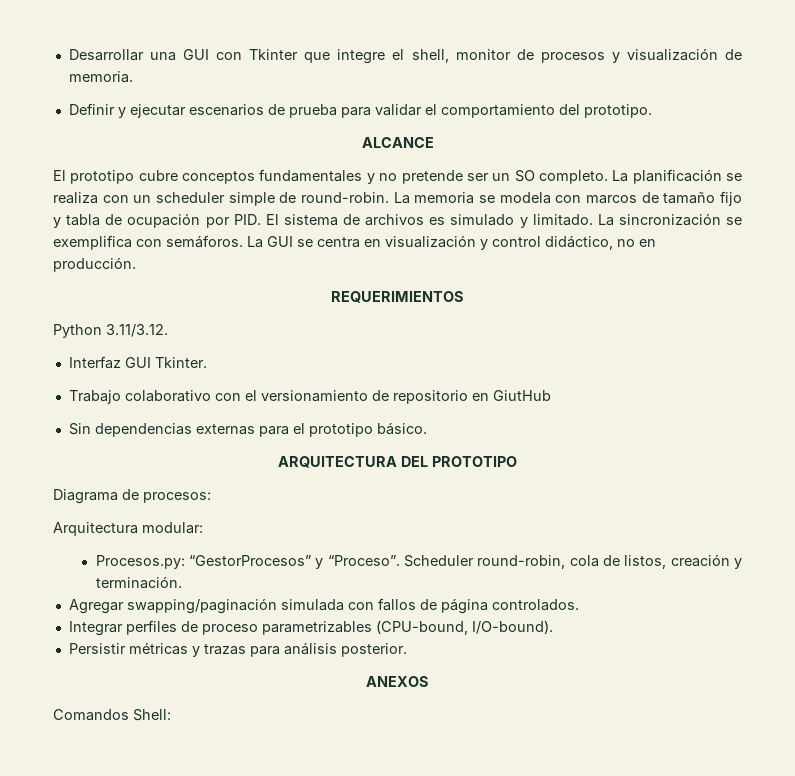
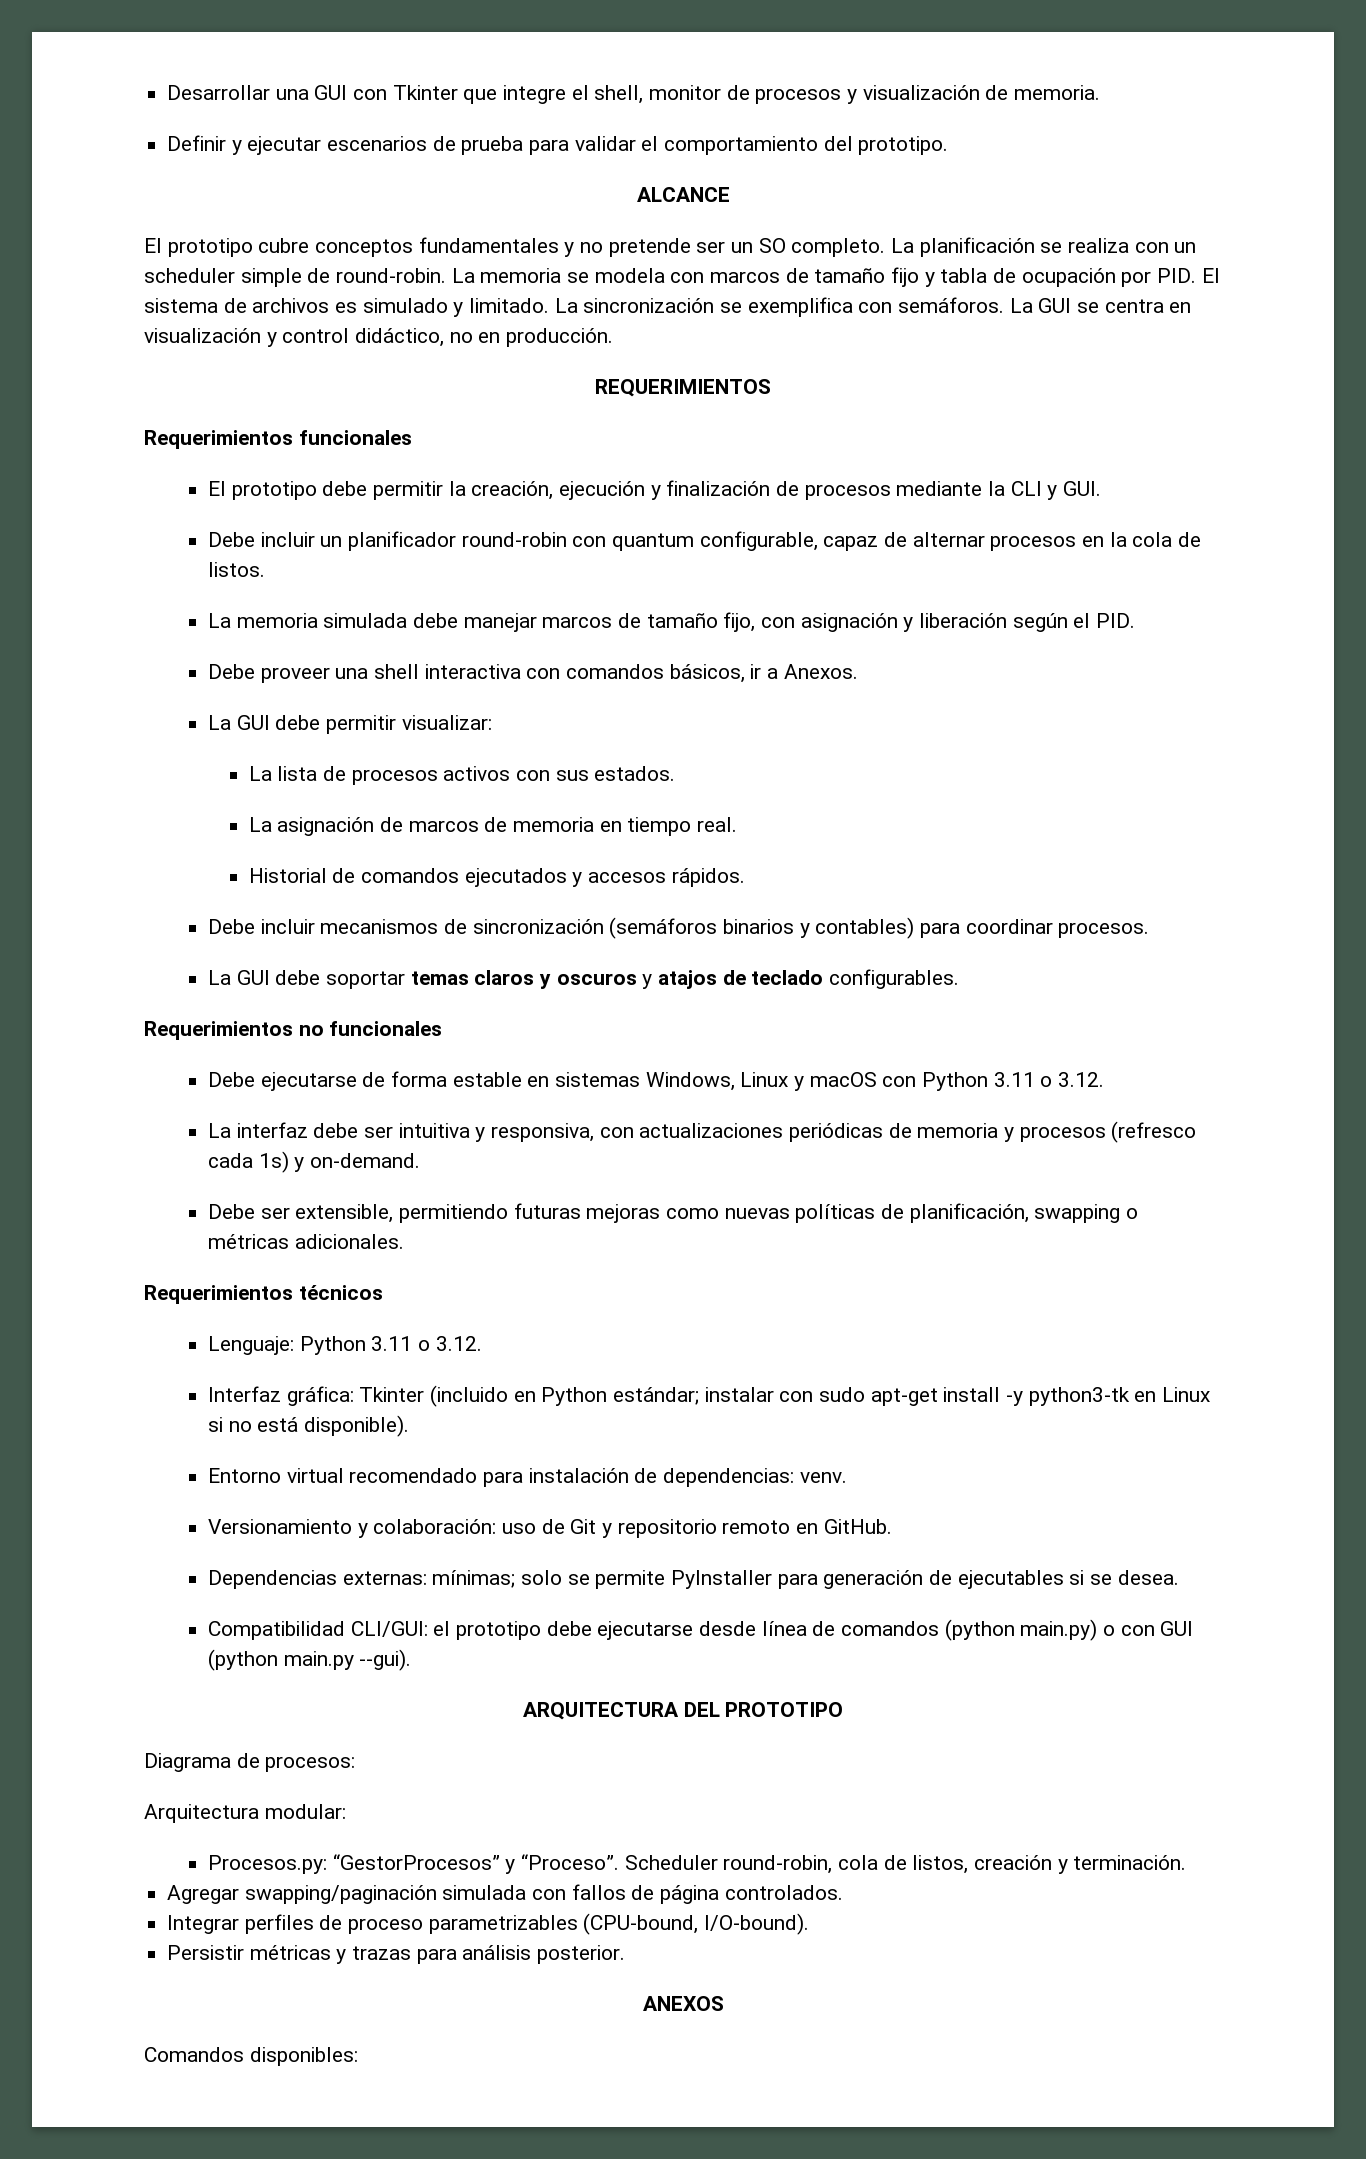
- Python 3.11/3.12.
- Interfaz GUI Tkinter.
- Trabajo colaborativo con el versionamiento de repositorio en GiutHub
- Sin dependencias externas para el prototipo básico.
+ Requerimientos funcionales
+ El prototipo debe permitir la creación, ejecución y finalización de procesos mediante la CLI y GUI.
+ Debe incluir un planificador round-robin con quantum configurable, capaz de alternar procesos en la cola de listos.
+ La memoria simulada debe manejar marcos de tamaño fijo, con asignación y liberación según el PID.
+ Debe proveer una shell interactiva con comandos básicos, ir a Anexos.
+ La GUI debe permitir visualizar:
+ La lista de procesos activos con sus estados.
+ La asignación de marcos de memoria en tiempo real.
+ Historial de comandos ejecutados y accesos rápidos.
+ Debe incluir mecanismos de sincronización (semáforos binarios y contables) para coordinar procesos.
+ La GUI debe soportar temas claros y oscuros y atajos de teclado configurables.
+ Requerimientos no funcionales
+ Debe ejecutarse de forma estable en sistemas Windows, Linux y macOS con Python 3.11 o 3.12.
+ La interfaz debe ser intuitiva y responsiva, con actualizaciones periódicas de memoria y procesos (refresco cada 1s) y on-demand.
+ Debe ser extensible, permitiendo futuras mejoras como nuevas políticas de planificación, swapping o métricas adicionales.
+ Requerimientos técnicos
+ Lenguaje: Python 3.11 o 3.12.
+ Interfaz gráfica: Tkinter (incluido en Python estándar; instalar con sudo apt-get install -y python3-tk en Linux si no está disponible).
+ Entorno virtual recomendado para instalación de dependencias: venv.
+ Versionamiento y colaboración: uso de Git y repositorio remoto en GitHub.
+ Dependencias externas: mínimas; solo se permite PyInstaller para generación de ejecutables si se desea.
+ Compatibilidad CLI/GUI: el prototipo debe ejecutarse desde línea de comandos (python main.py) o con GUI (python main.py --gui).
- Comandos Shell:
+ Comandos disponibles:

